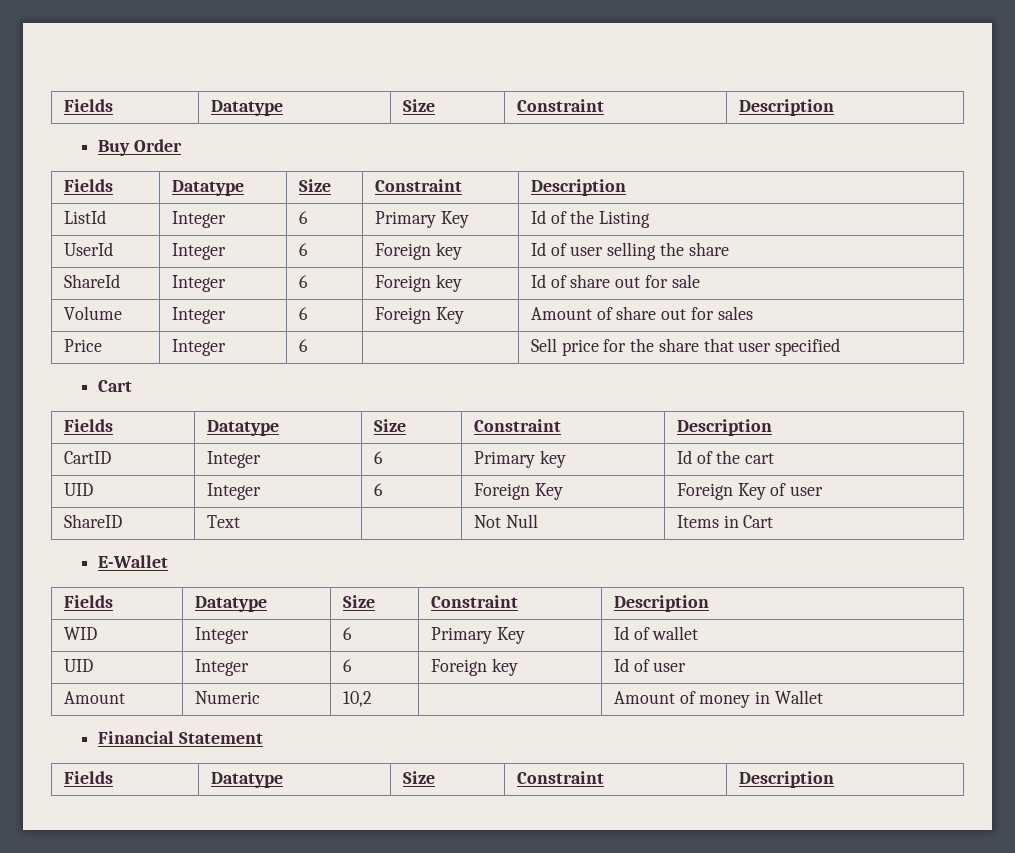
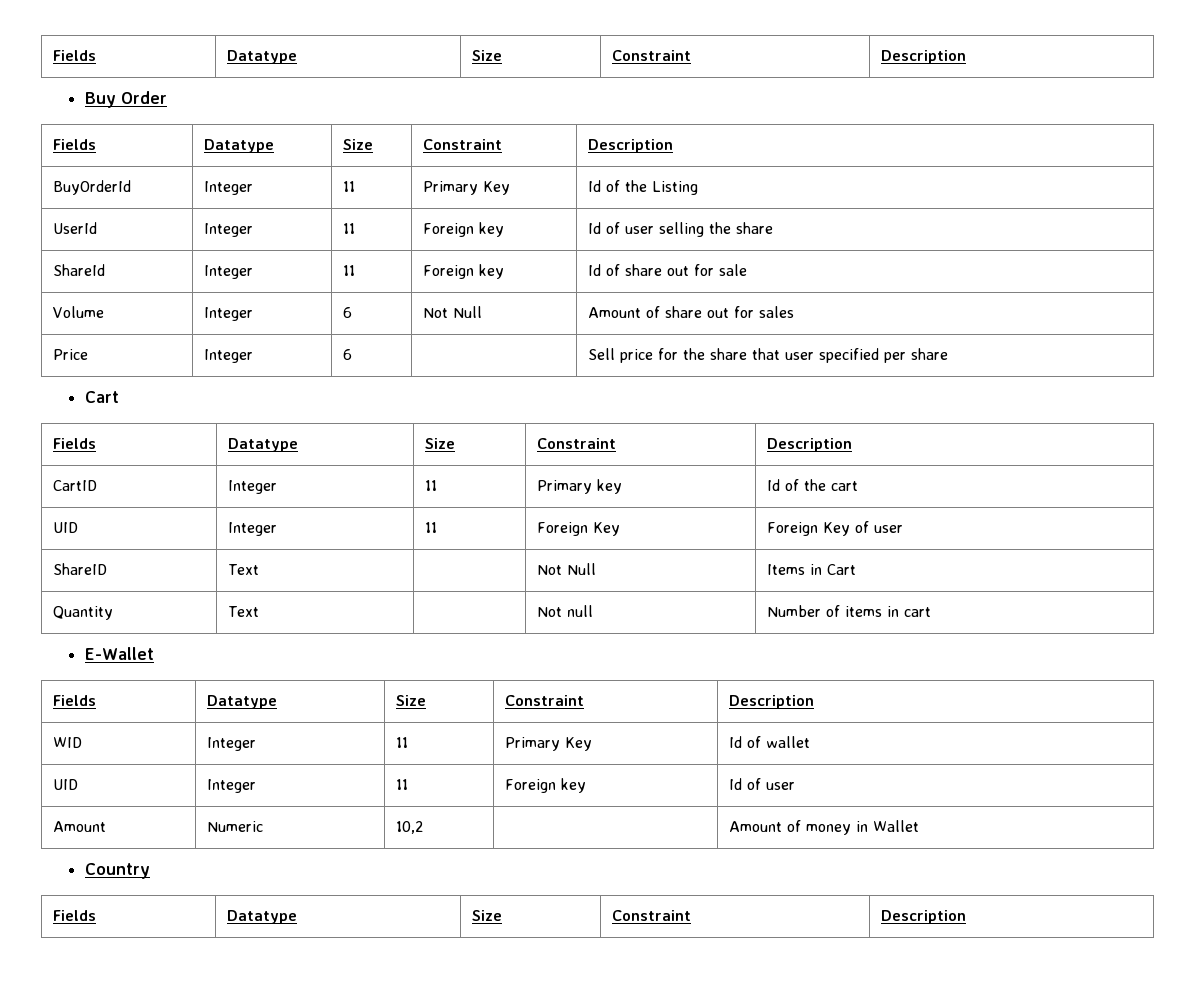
- ListId | Integer | 6 | Primary Key | Id of the Listing
+ BuyOrderId | Integer | 11 | Primary Key | Id of the Listing
- UserId | Integer | 6 | Foreign key | Id of user selling the share
+ UserId | Integer | 11 | Foreign key | Id of user selling the share
- ShareId | Integer | 6 | Foreign key | Id of share out for sale
+ ShareId | Integer | 11 | Foreign key | Id of share out for sale
- Volume | Integer | 6 | Foreign Key | Amount of share out for sales
+ Volume | Integer | 6 | Not Null | Amount of share out for sales
- Price | Integer | 6 | | Sell price for the share that user specified
+ Price | Integer | 6 | | Sell price for the share that user specified per share
- CartID | Integer | 6 | Primary key | Id of the cart
+ CartID | Integer | 11 | Primary key | Id of the cart
- UID | Integer | 6 | Foreign Key | Foreign Key of user
+ UID | Integer | 11 | Foreign Key | Foreign Key of user
+ Quantity | Text | | Not null | Number of items in cart
- WID | Integer | 6 | Primary Key | Id of wallet
+ WID | Integer | 11 | Primary Key | Id of wallet
- UID | Integer | 6 | Foreign key | Id of user
+ UID | Integer | 11 | Foreign key | Id of user
- Financial Statement
+ Country

